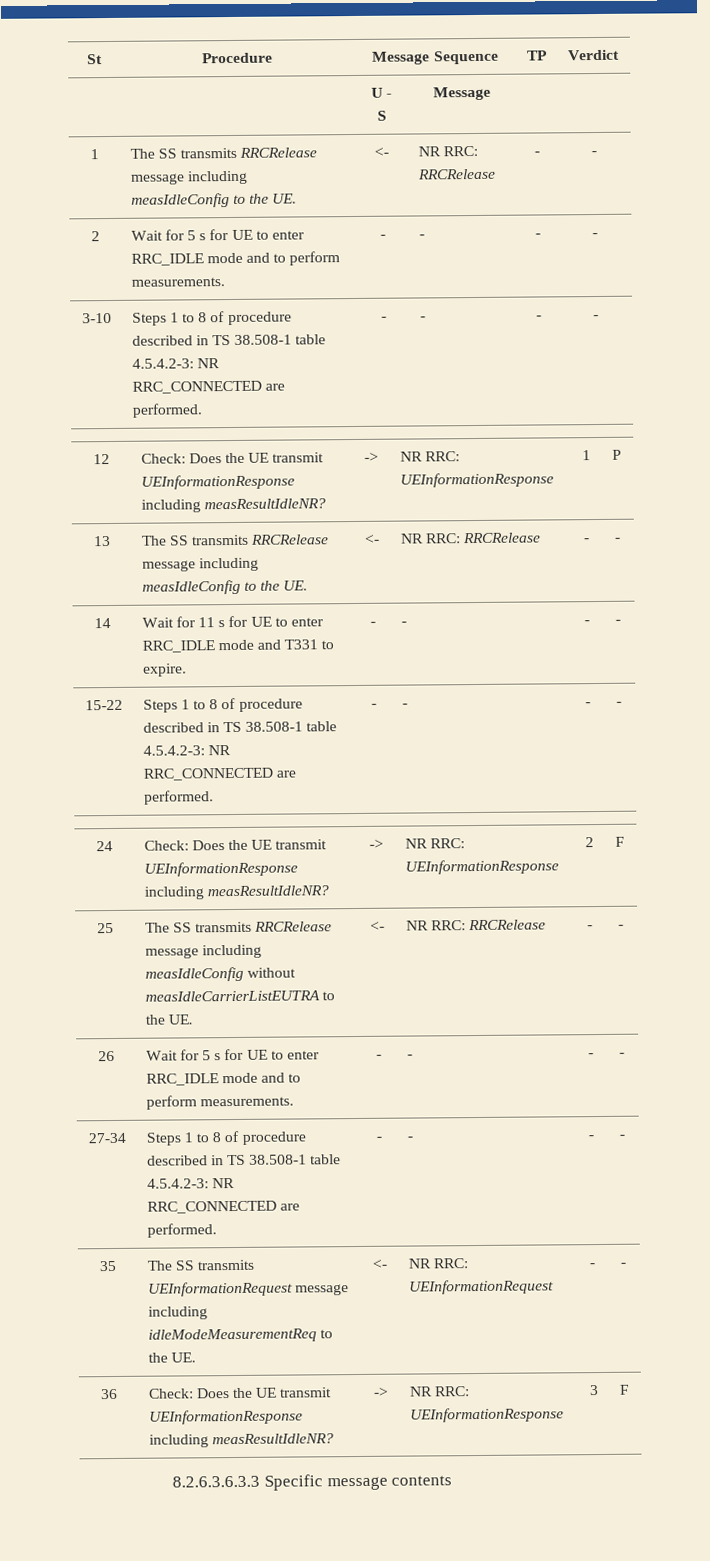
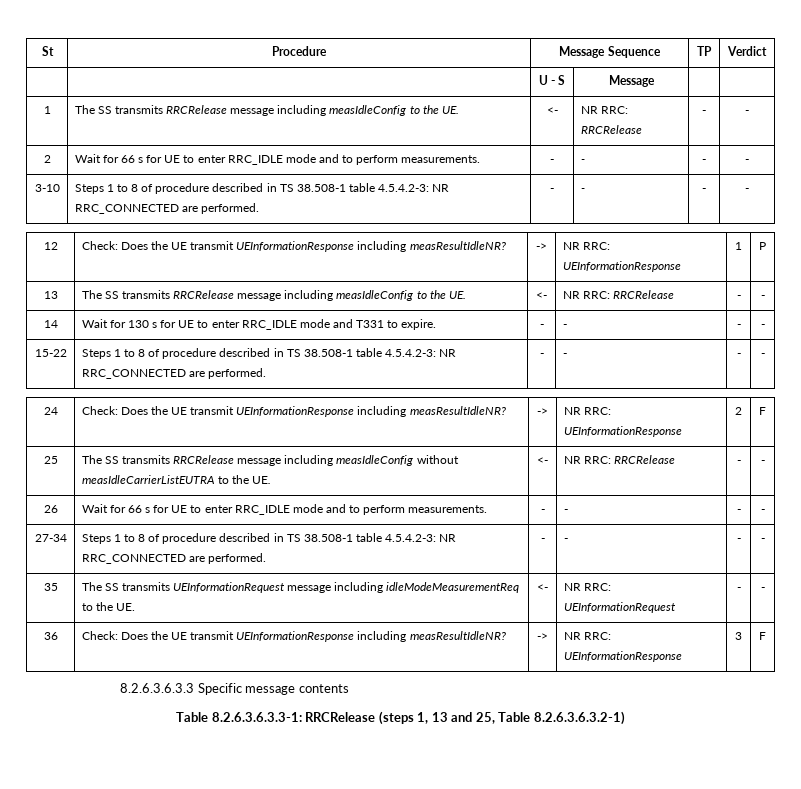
- 2 | Wait for 5 s for UE to enter RRC_IDLE mode and to perform measurements. | - | - | - | -
+ 2 | Wait for 66 s for UE to enter RRC_IDLE mode and to perform measurements. | - | - | - | -
- 14 | Wait for 11 s for UE to enter RRC_IDLE mode and T331 to expire. | - | - | - | -
+ 14 | Wait for 130 s for UE to enter RRC_IDLE mode and T331 to expire. | - | - | - | -
- 26 | Wait for 5 s for UE to enter RRC_IDLE mode and to perform measurements. | - | - | - | -
+ 26 | Wait for 66 s for UE to enter RRC_IDLE mode and to perform measurements. | - | - | - | -
+ Table 8.2.6.3.6.3.3-1: RRCRelease (steps 1, 13 and 25, Table 8.2.6.3.6.3.2-1)

